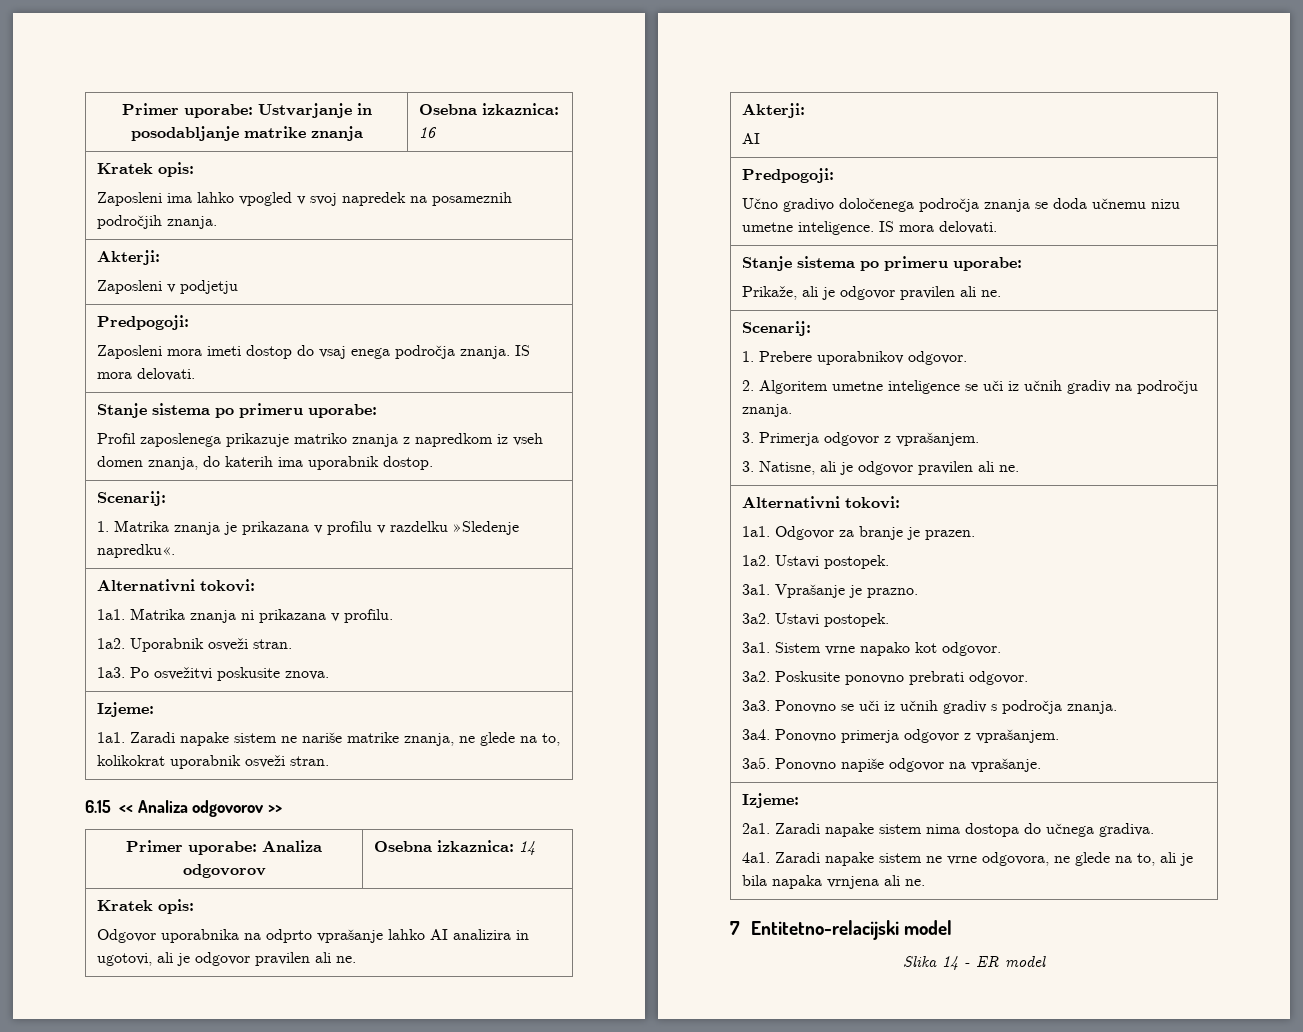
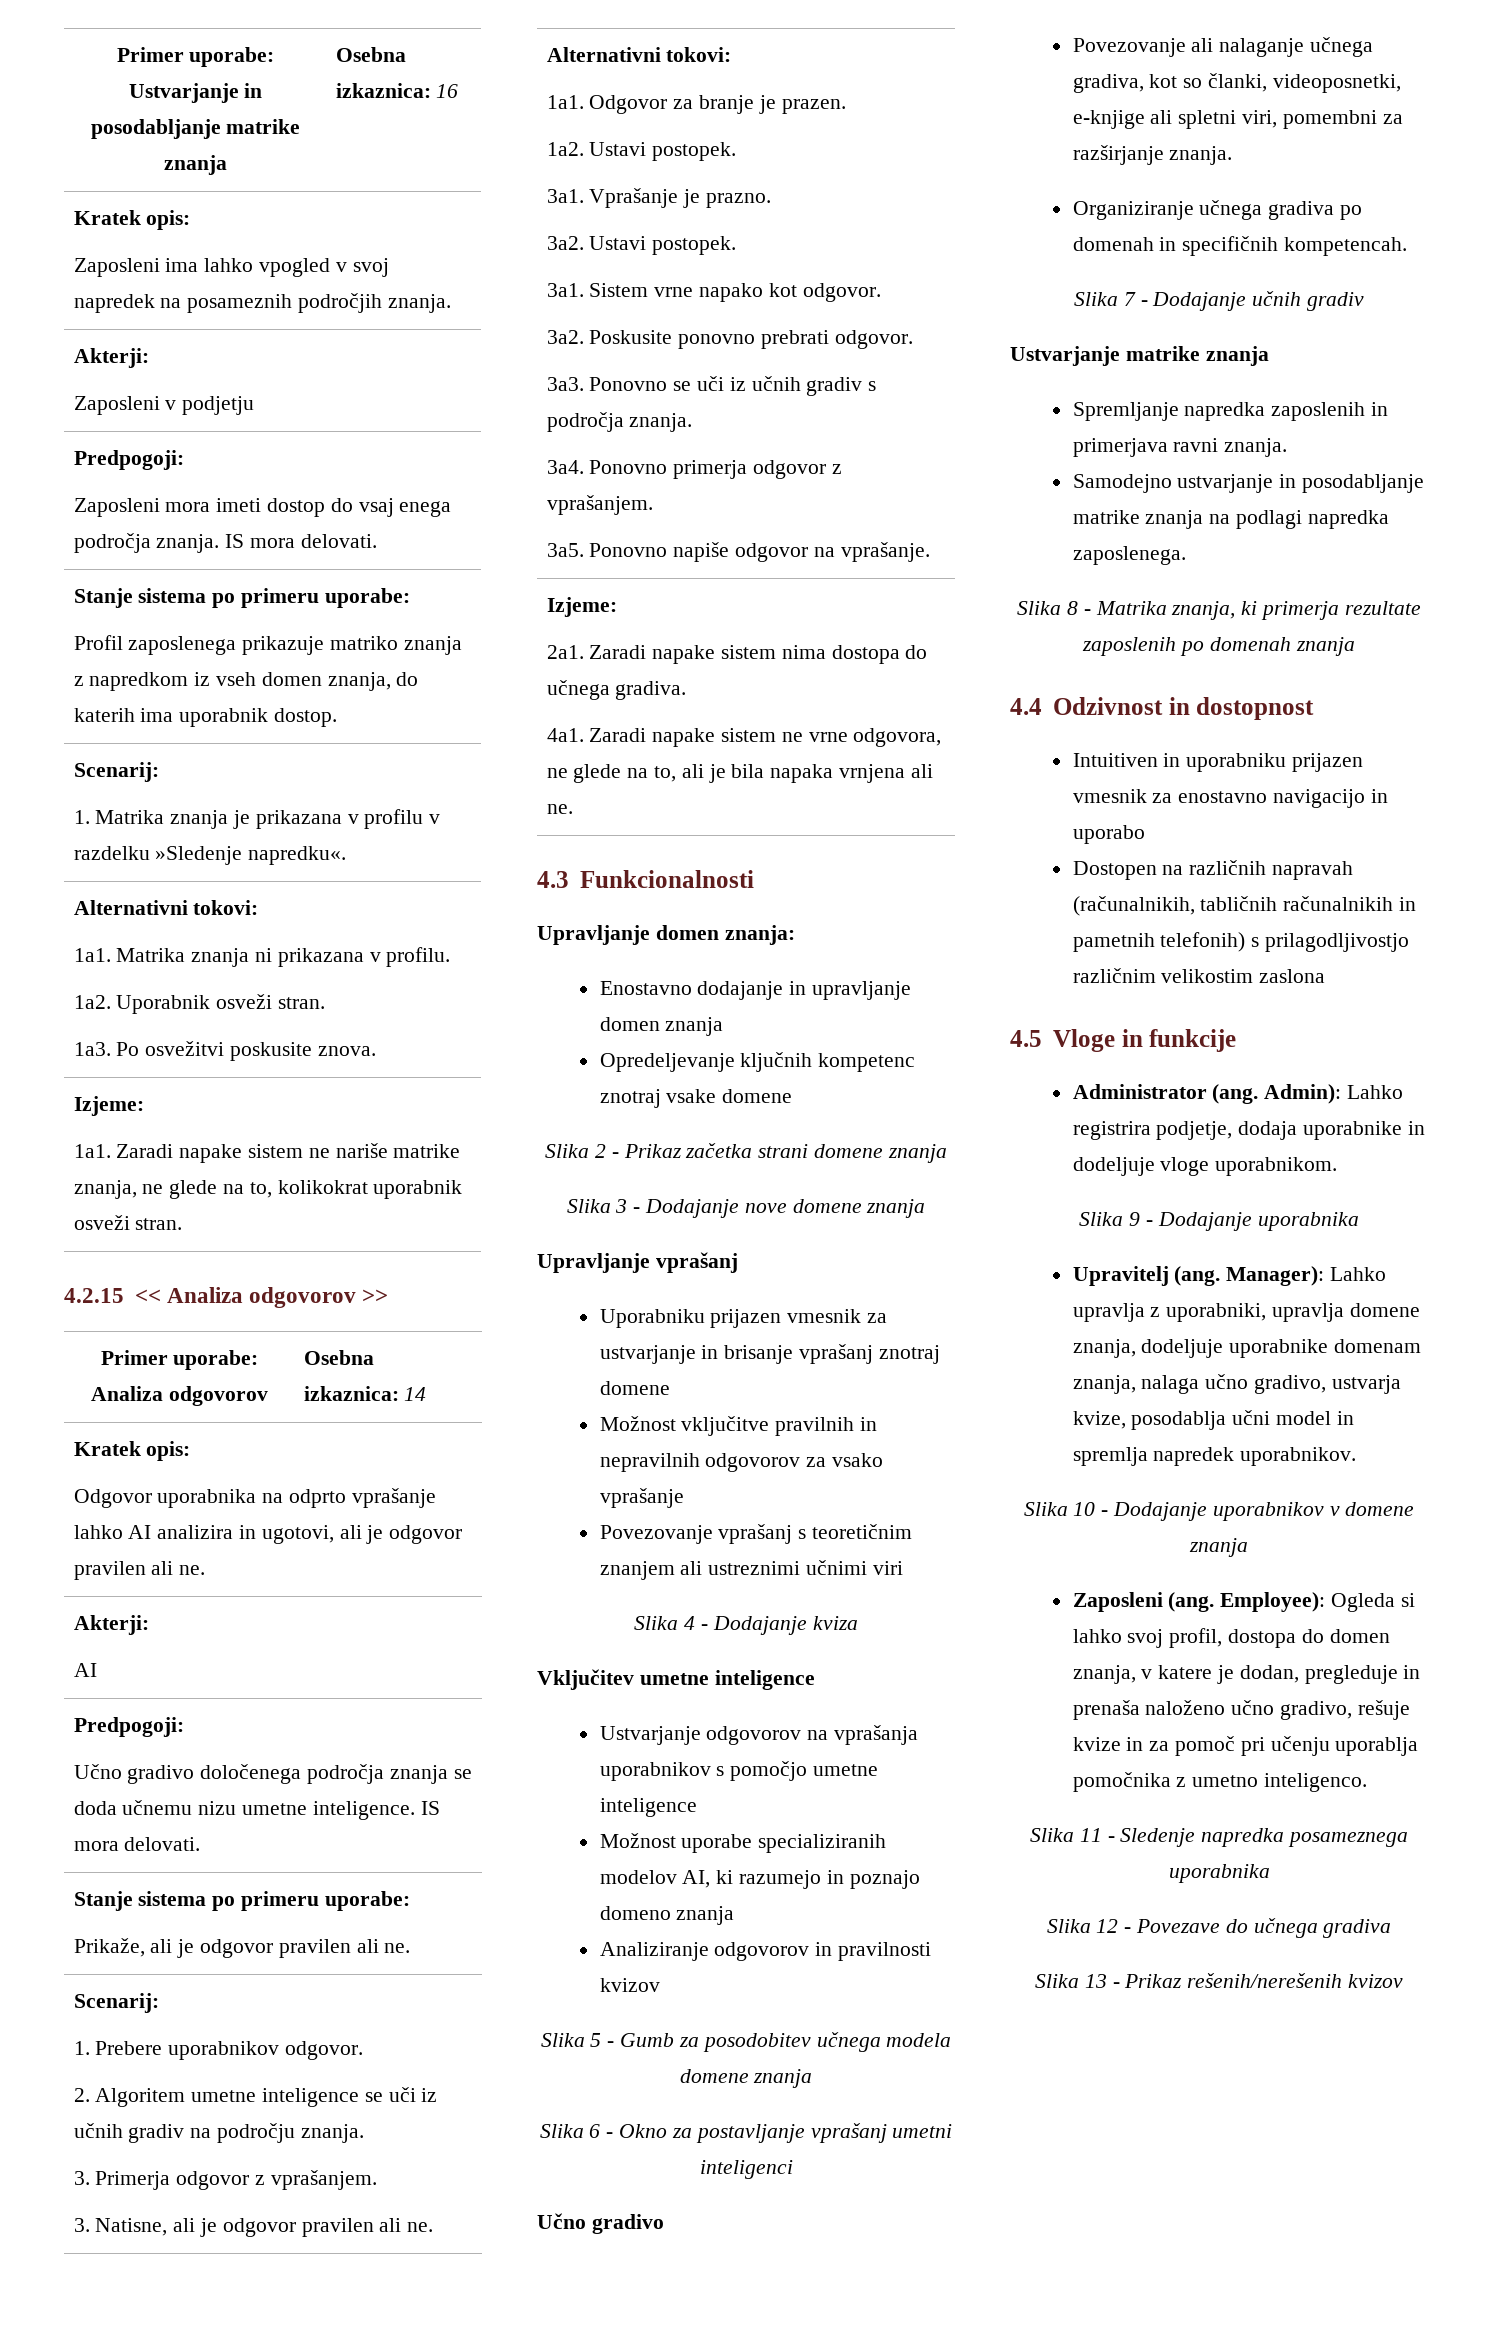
- 6.15 << Analiza odgovorov >>
+ 4.2.15 << Analiza odgovorov >>
- 7 Entitetno-relacijski model
- Slika 14 - ER model
+ 4.3 Funkcionalnosti
+ Upravljanje domen znanja:
+ Enostavno dodajanje in upravljanje domen znanja
+ Opredeljevanje ključnih kompetenc znotraj vsake domene
+ Slika 2 - Prikaz začetka strani domene znanja
+ Slika 3 - Dodajanje nove domene znanja
+ Upravljanje vprašanj
+ Uporabniku prijazen vmesnik za ustvarjanje in brisanje vprašanj znotraj domene
+ Možnost vključitve pravilnih in nepravilnih odgovorov za vsako vprašanje
+ Povezovanje vprašanj s teoretičnim znanjem ali ustreznimi učnimi viri
+ Slika 4 - Dodajanje kviza
+ Vključitev umetne inteligence
+ Ustvarjanje odgovorov na vprašanja uporabnikov s pomočjo umetne inteligence
+ Možnost uporabe specializiranih modelov AI, ki razumejo in poznajo domeno znanja
+ Analiziranje odgovorov in pravilnosti kvizov
+ Slika 5 - Gumb za posodobitev učnega modela domene znanja
+ Slika 6 - Okno za postavljanje vprašanj umetni inteligenci
+ Učno gradivo
+ Povezovanje ali nalaganje učnega gradiva, kot so članki, videoposnetki, e-knjige ali spletni viri, pomembni za razširjanje znanja.
+ Organiziranje učnega gradiva po domenah in specifičnih kompetencah.
+ Slika 7 - Dodajanje učnih gradiv
+ Ustvarjanje matrike znanja
+ Spremljanje napredka zaposlenih in primerjava ravni znanja.
+ Samodejno ustvarjanje in posodabljanje matrike znanja na podlagi napredka zaposlenega.
+ Slika 8 - Matrika znanja, ki primerja rezultate zaposlenih po domenah znanja
+ 4.4 Odzivnost in dostopnost
+ Intuitiven in uporabniku prijazen vmesnik za enostavno navigacijo in uporabo
+ Dostopen na različnih napravah (računalnikih, tabličnih računalnikih in pametnih telefonih) s prilagodljivostjo različnim velikostim zaslona
+ 4.5 Vloge in funkcije
+ Administrator (ang. Admin): Lahko registrira podjetje, dodaja uporabnike in dodeljuje vloge uporabnikom.
+ Slika 9 - Dodajanje uporabnika
+ Upravitelj (ang. Manager): Lahko upravlja z uporabniki, upravlja domene znanja, dodeljuje uporabnike domenam znanja, nalaga učno gradivo, ustvarja kvize, posodablja učni model in spremlja napredek uporabnikov.
+ Slika 10 - Dodajanje uporabnikov v domene znanja
+ Zaposleni (ang. Employee): Ogleda si lahko svoj profil, dostopa do domen znanja, v katere je dodan, pregleduje in prenaša naloženo učno gradivo, rešuje kvize in za pomoč pri učenju uporablja pomočnika z umetno inteligenco.
+ Slika 11 - Sledenje napredka posameznega uporabnika
+ Slika 12 - Povezave do učnega gradiva
+ Slika 13 - Prikaz rešenih/nerešenih kvizov

